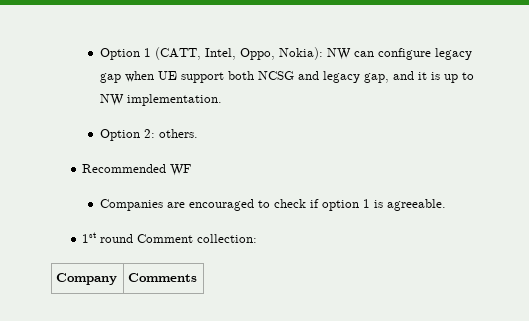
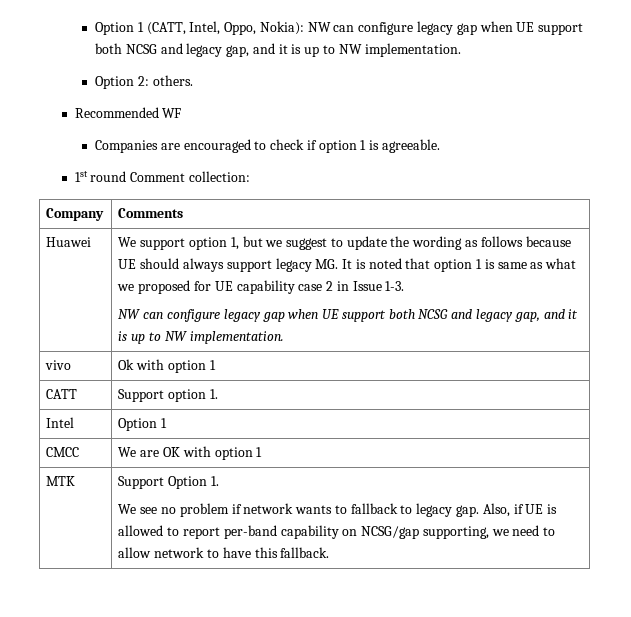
+ Huawei | We support option 1, but we suggest to update the wording as follows because UE should always support legacy MG. It is noted that option 1 is same as what we proposed for UE capability case 2 in Issue 1-3.
+ NW can configure legacy gap when UE support both NCSG and legacy gap, and it is up to NW implementation.
+ vivo | Ok with option 1
+ CATT | Support option 1.
+ Intel | Option 1
+ CMCC | We are OK with option 1
+ MTK | Support Option 1.
+ We see no problem if network wants to fallback to legacy gap. Also, if UE is allowed to report per-band capability on NCSG/gap supporting, we need to allow network to have this fallback.

